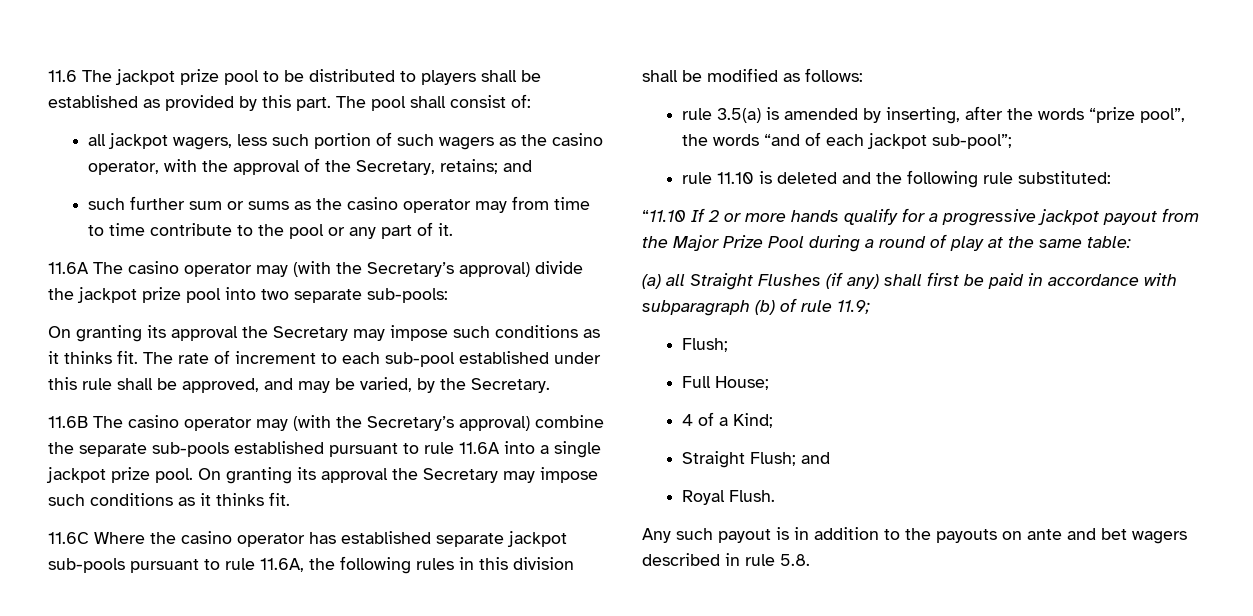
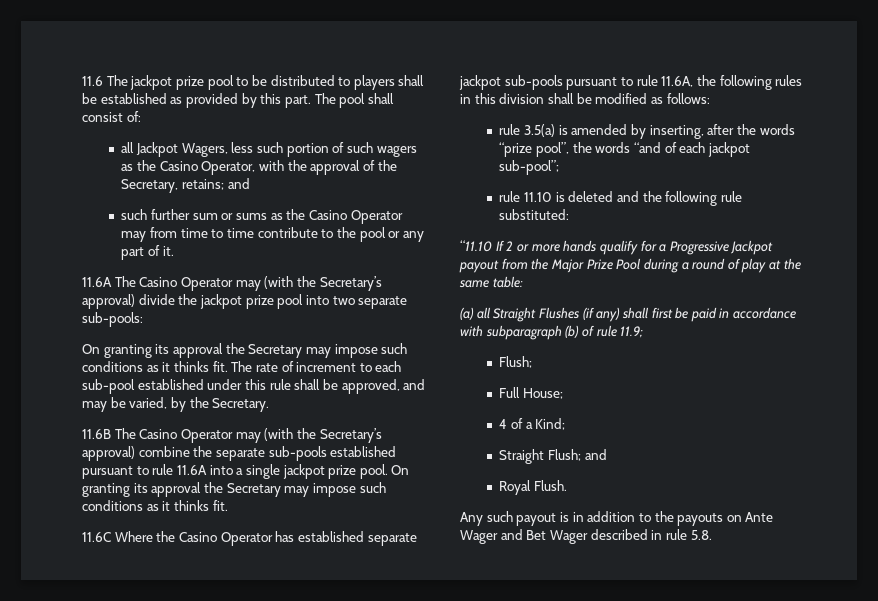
- all jackpot wagers, less such portion of such wagers as the casino operator, with the approval of the Secretary, retains; and
+ all Jackpot Wagers, less such portion of such wagers as the Casino Operator, with the approval of the Secretary, retains; and
- such further sum or sums as the casino operator may from time to time contribute to the pool or any part of it.
+ such further sum or sums as the Casino Operator may from time to time contribute to the pool or any part of it.
- 11.6A The casino operator may (with the Secretary’s approval) divide the jackpot prize pool into two separate sub-pools:
+ 11.6A The Casino Operator may (with the Secretary’s approval) divide the jackpot prize pool into two separate sub-pools:
- 11.6B The casino operator may (with the Secretary’s approval) combine the separate sub-pools established pursuant to rule 11.6A into a single jackpot prize pool.
+ 11.6B The Casino Operator may (with the Secretary’s approval) combine the separate sub-pools established pursuant to rule 11.6A into a single jackpot prize pool.
- 11.6C Where the casino operator has established separate jackpot sub-pools pursuant to rule 11.6A, the following rules in this division shall be modified as follows:
+ 11.6C Where the Casino Operator has established separate jackpot sub-pools pursuant to rule 11.6A, the following rules in this division shall be modified as follows:
- “11.10 If 2 or more hands qualify for a progressive jackpot payout from the Major Prize Pool during a round of play at the same table:
+ “11.10 If 2 or more hands qualify for a Progressive Jackpot payout from the Major Prize Pool during a round of play at the same table:
- Any such payout is in addition to the payouts on ante and bet wagers described in rule 5.8.
+ Any such payout is in addition to the payouts on Ante Wager and Bet Wager described in rule 5.8.

